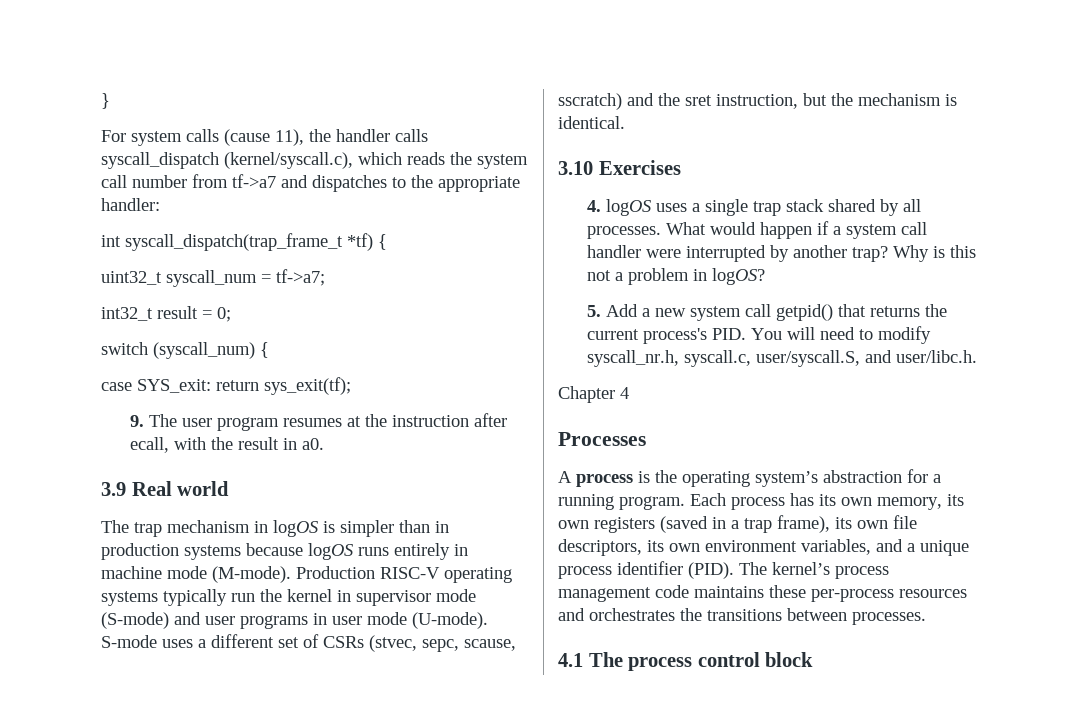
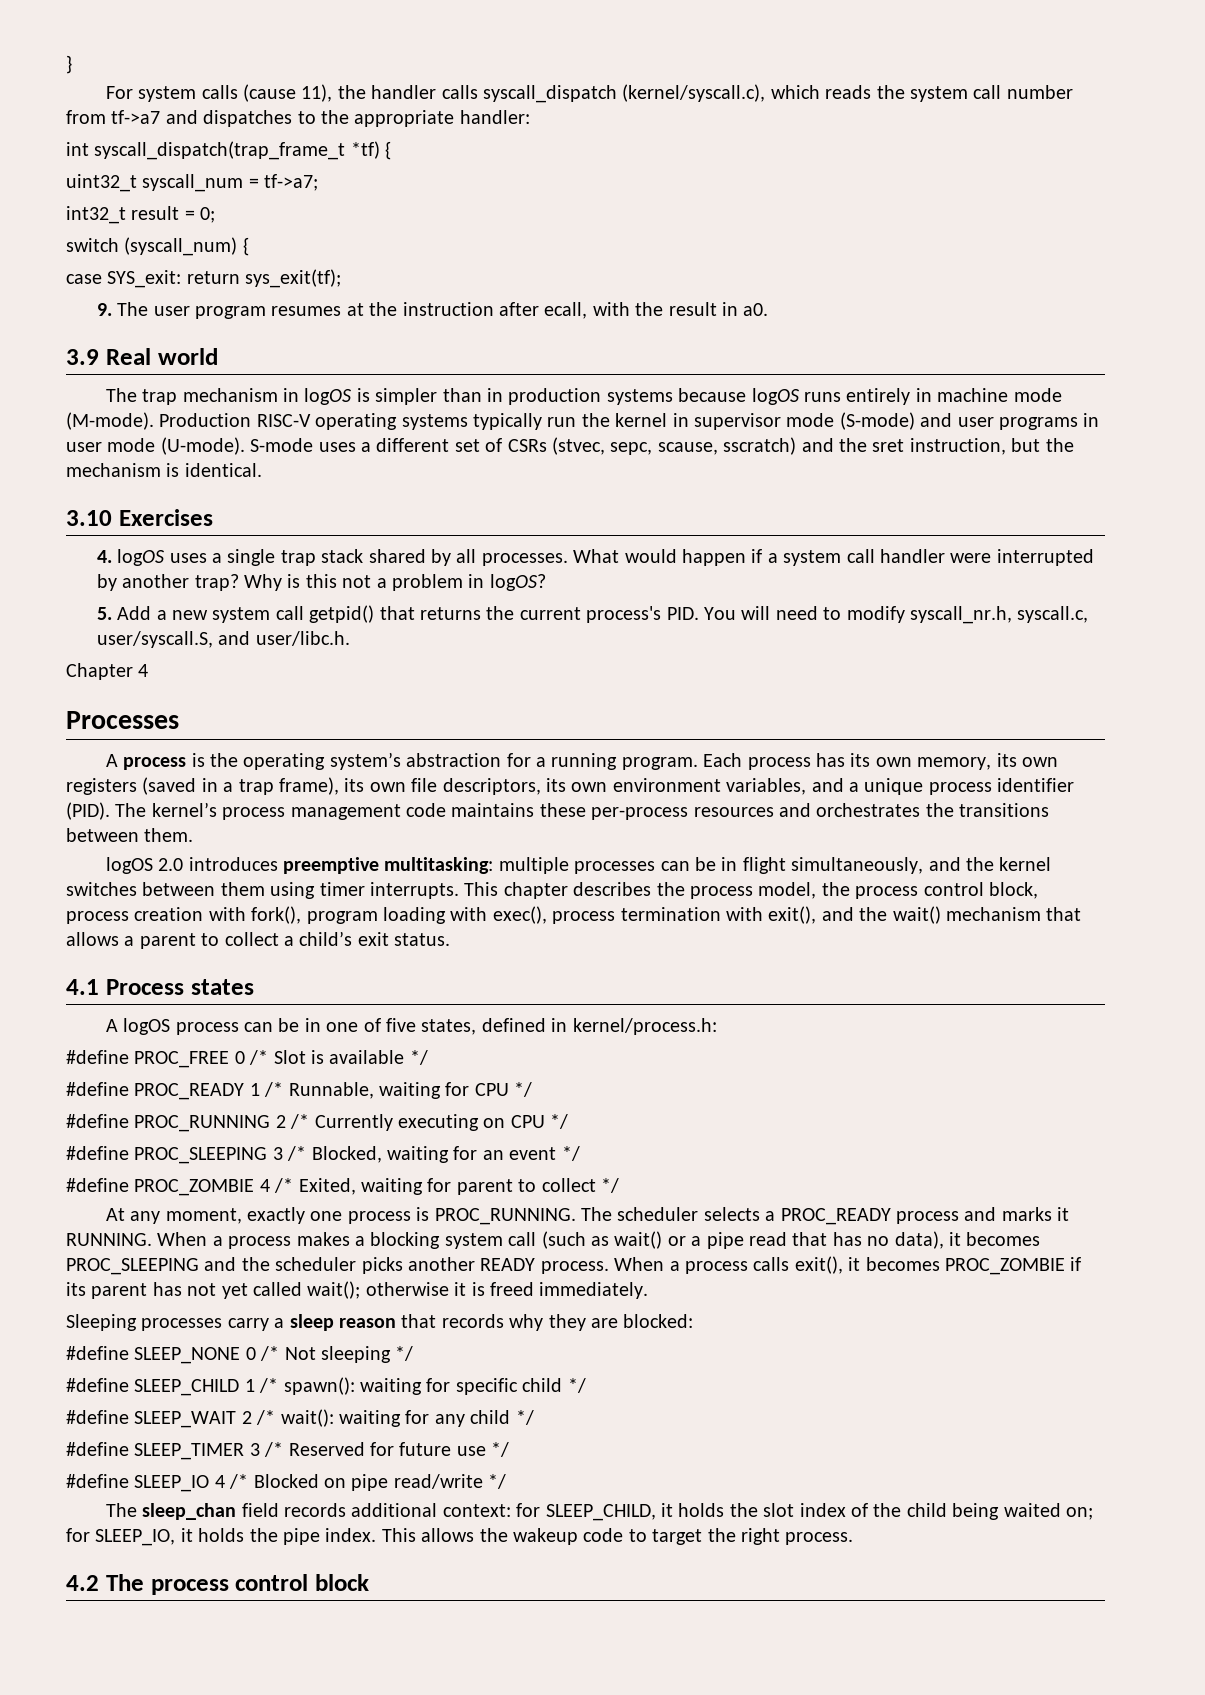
- The kernel’s process management code maintains these per-process resources and orchestrates the transitions between processes.
- 4.1 The process control block
+ The kernel’s process management code maintains these per-process resources and orchestrates the transitions between them.
+ logOS 2.0 introduces preemptive multitasking: multiple processes can be in flight simultaneously, and the kernel switches between them using timer interrupts. This chapter describes the process model, the process control block, process creation with fork(), program loading with exec(), process termination with exit(), and the wait() mechanism that allows a parent to collect a child’s exit status.
+ 4.1 Process states
+ A logOS process can be in one of five states, defined in kernel/process.h:
+ #define PROC_FREE 0 /* Slot is available */
+ #define PROC_READY 1 /* Runnable, waiting for CPU */
+ #define PROC_RUNNING 2 /* Currently executing on CPU */
+ #define PROC_SLEEPING 3 /* Blocked, waiting for an event */
+ #define PROC_ZOMBIE 4 /* Exited, waiting for parent to collect */
+ At any moment, exactly one process is PROC_RUNNING. The scheduler selects a PROC_READY process and marks it RUNNING. When a process makes a blocking system call (such as wait() or a pipe read that has no data), it becomes PROC_SLEEPING and the scheduler picks another READY process. When a process calls exit(), it becomes PROC_ZOMBIE if its parent has not yet called wait(); otherwise it is freed immediately.
+ Sleeping processes carry a sleep reason that records why they are blocked:
+ #define SLEEP_NONE 0 /* Not sleeping */
+ #define SLEEP_CHILD 1 /* spawn(): waiting for specific child */
+ #define SLEEP_WAIT 2 /* wait(): waiting for any child */
+ #define SLEEP_TIMER 3 /* Reserved for future use */
+ #define SLEEP_IO 4 /* Blocked on pipe read/write */
+ The sleep_chan field records additional context: for SLEEP_CHILD, it holds the slot index of the child being waited on; for SLEEP_IO, it holds the pipe index. This allows the wakeup code to target the right process.
+ 4.2 The process control block

